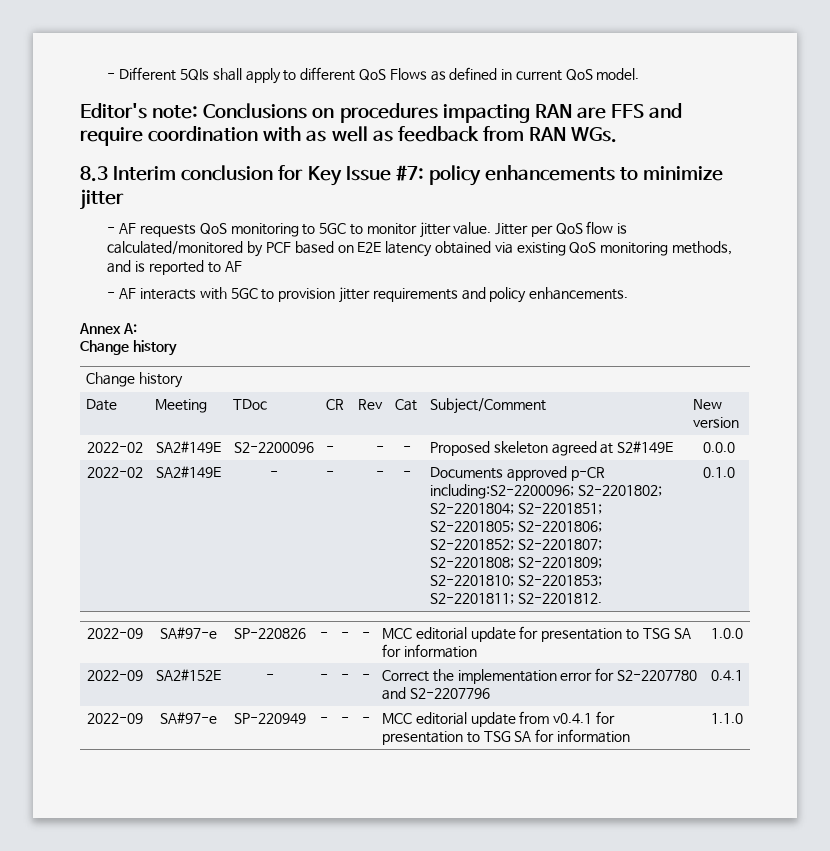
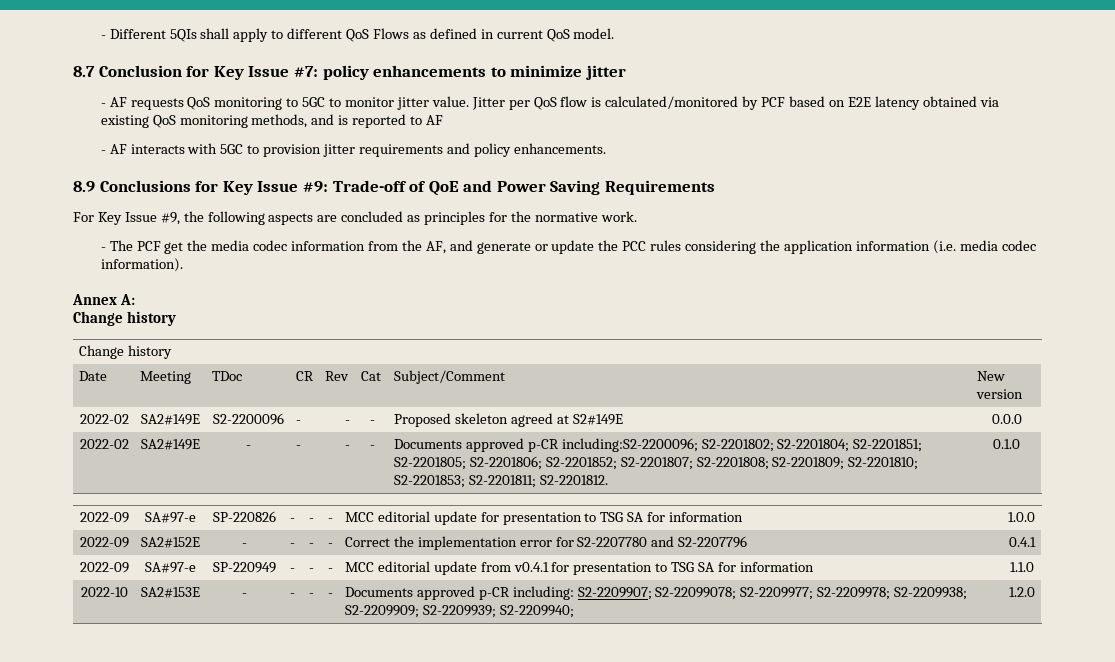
- Editor's note: Conclusions on procedures impacting RAN are FFS and require coordination with as well as feedback from RAN WGs.
- 8.3 Interim conclusion for Key Issue #7: policy enhancements to minimize jitter
+ 8.7 Conclusion for Key Issue #7: policy enhancements to minimize jitter
+ 8.9 Conclusions for Key Issue #9: Trade-off of QoE and Power Saving Requirements
+ For Key Issue #9, the following aspects are concluded as principles for the normative work.
+ - The PCF get the media codec information from the AF, and generate or update the PCC rules considering the application information (i.e. media codec information).
+ 2022-10 | SA2#153E | - | - | - | - | Documents approved p-CR including: S2-2209907; S2-22099078; S2-2209977; S2-2209978; S2-2209938; S2-2209909; S2-2209939; S2-2209940; | 1.2.0

